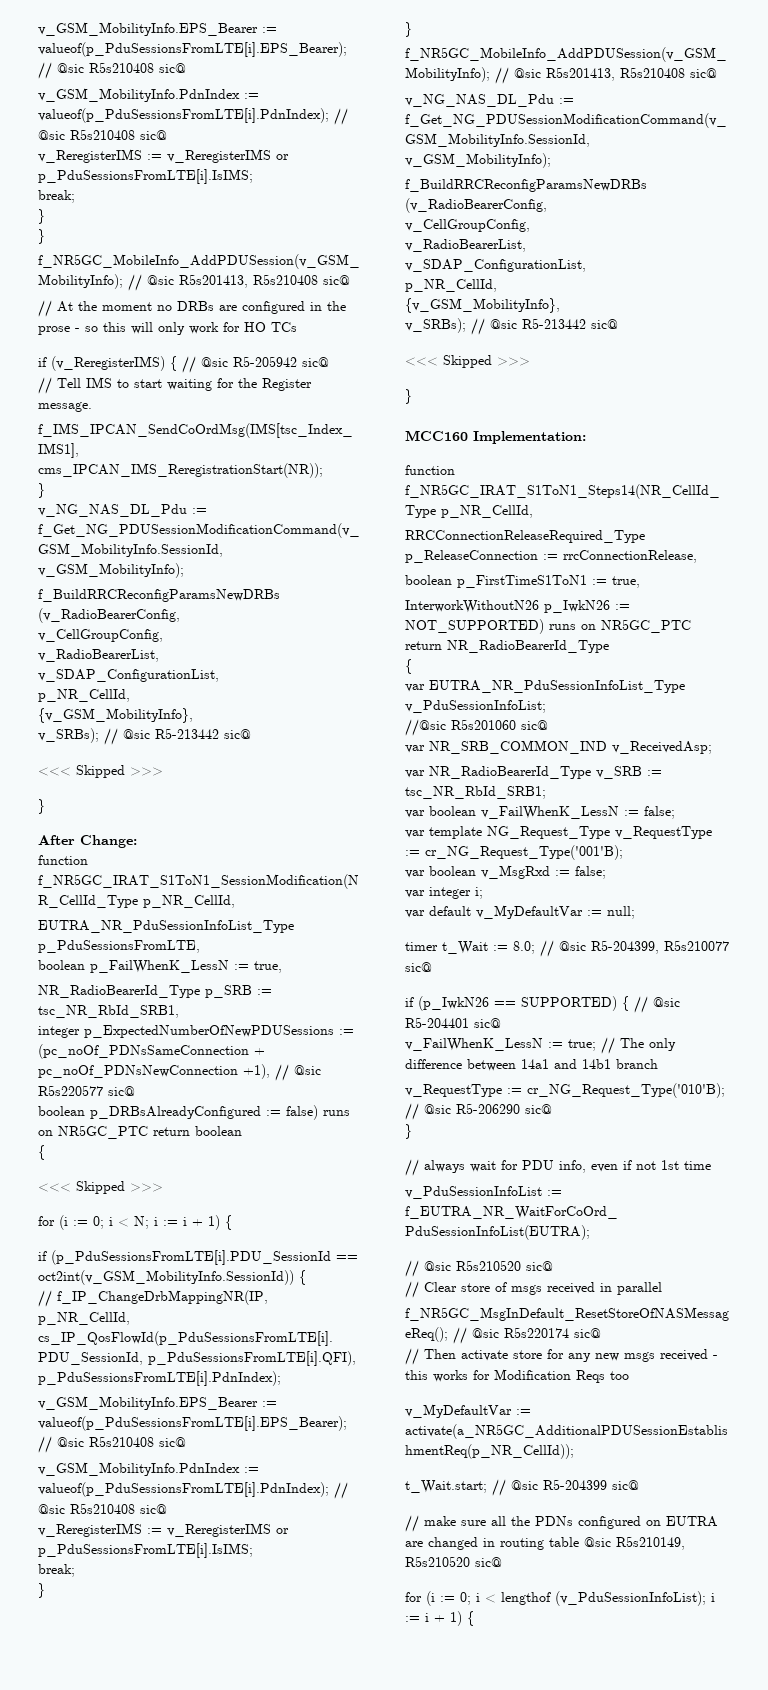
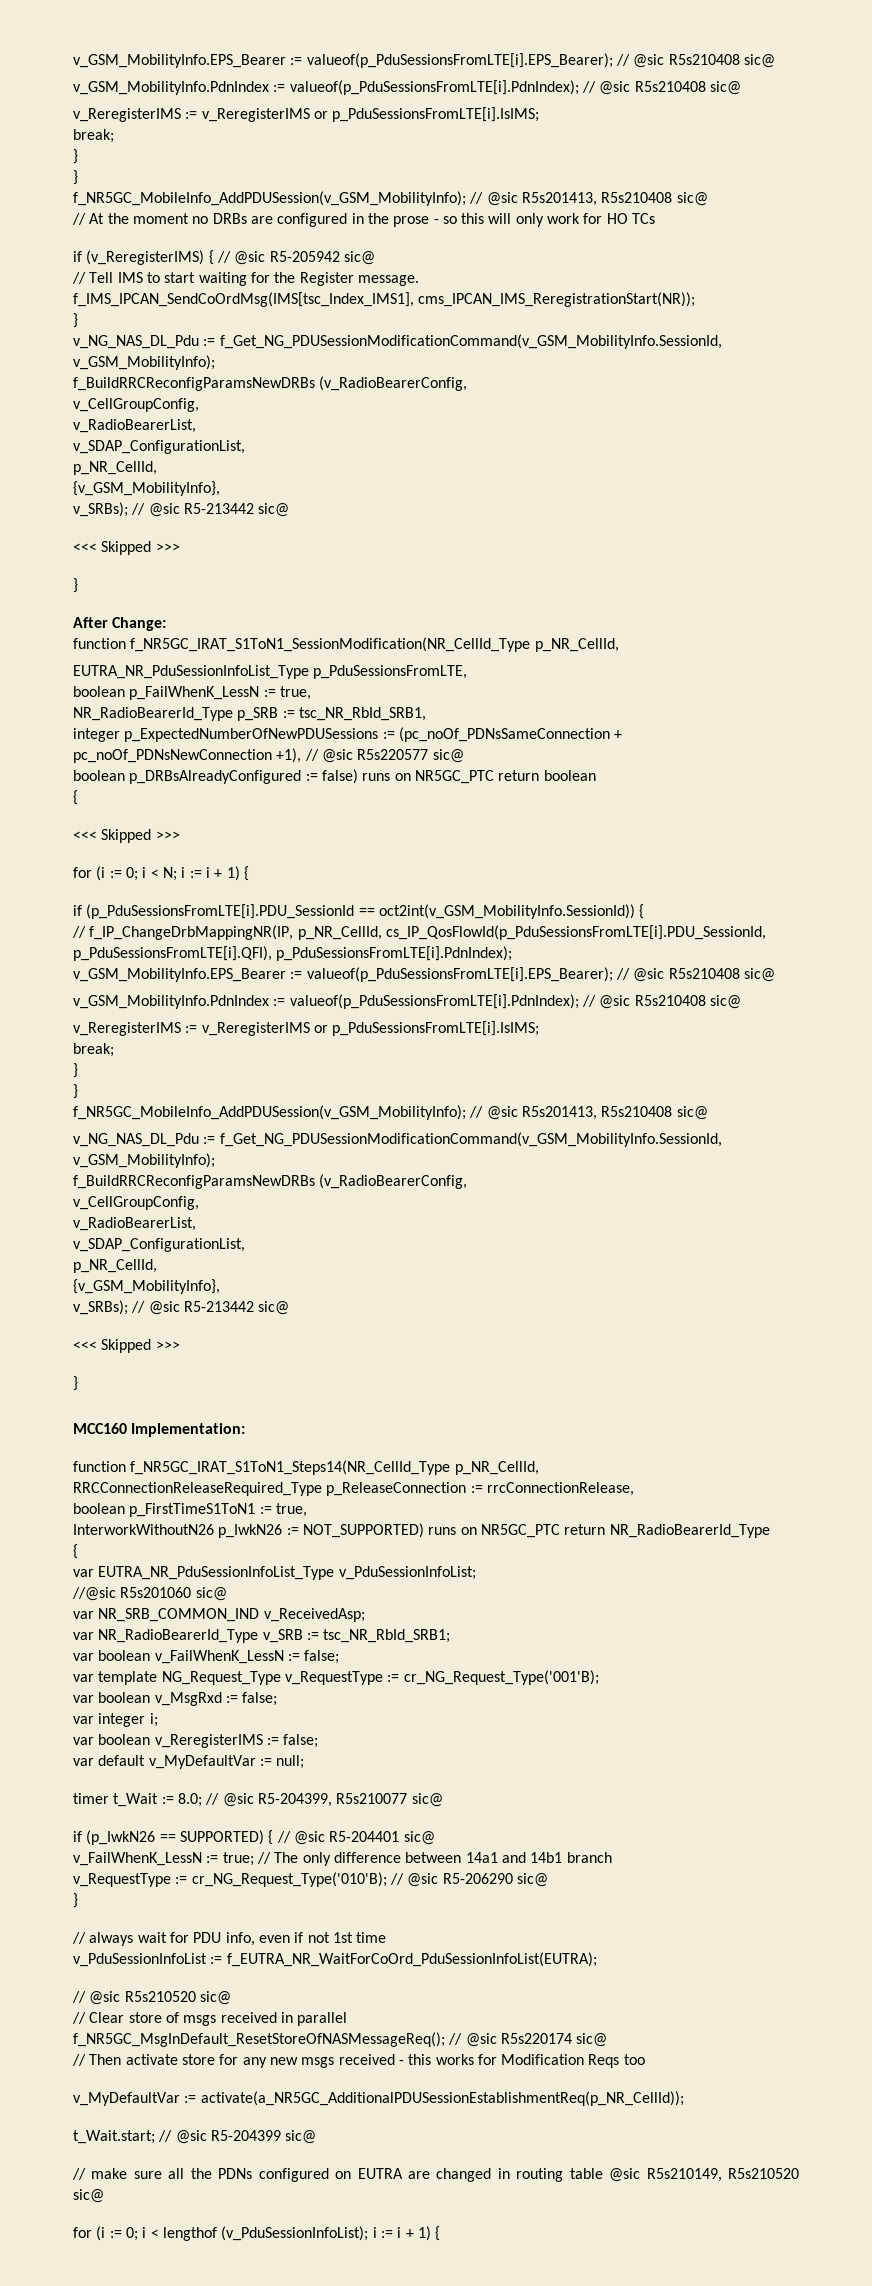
+ var boolean v_ReregisterIMS := false;

